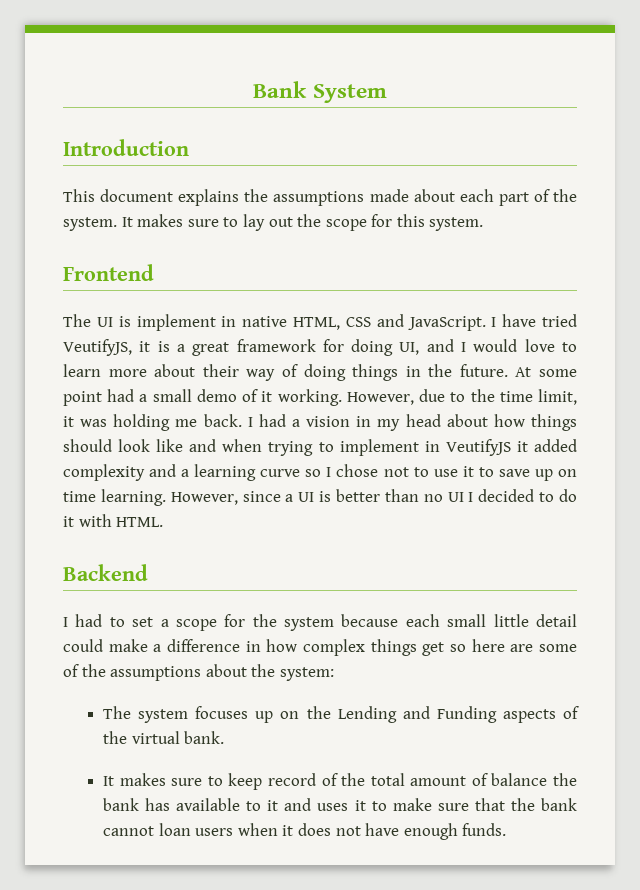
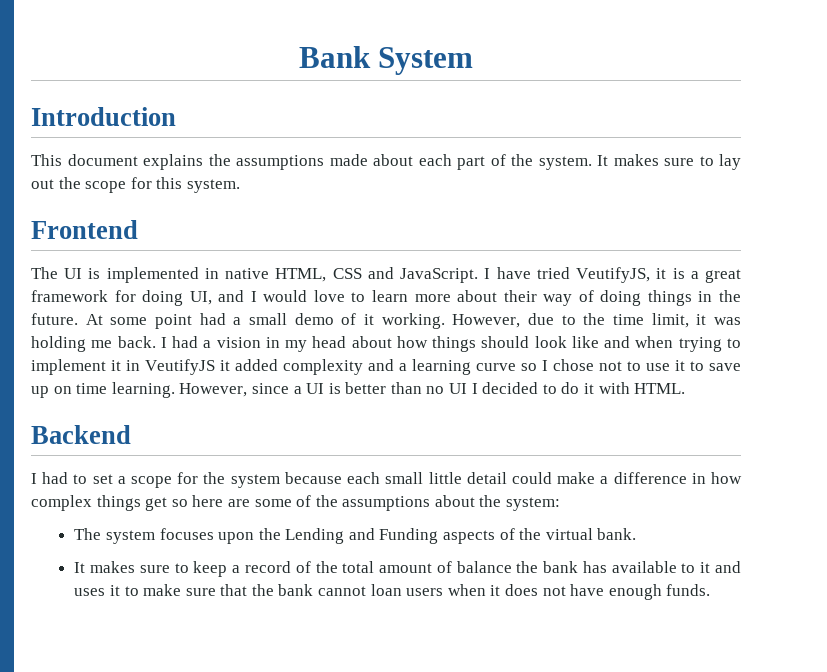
- The UI is implement in native HTML, CSS and JavaScript.
+ The UI is implemented in native HTML, CSS and JavaScript.
- I had a vision in my head about how things should look like and when trying to implement in VeutifyJS it added complexity and a learning curve so I chose not to use it to save up on time learning.
+ I had a vision in my head about how things should look like and when trying to implement it in VeutifyJS it added complexity and a learning curve so I chose not to use it to save up on time learning.
- The system focuses up on the Lending and Funding aspects of the virtual bank.
+ The system focuses upon the Lending and Funding aspects of the virtual bank.
- It makes sure to keep record of the total amount of balance the bank has available to it and uses it to make sure that the bank cannot loan users when it does not have enough funds.
+ It makes sure to keep a record of the total amount of balance the bank has available to it and uses it to make sure that the bank cannot loan users when it does not have enough funds.

